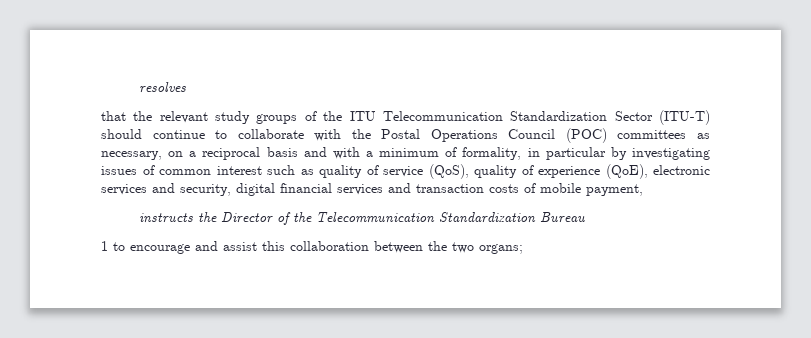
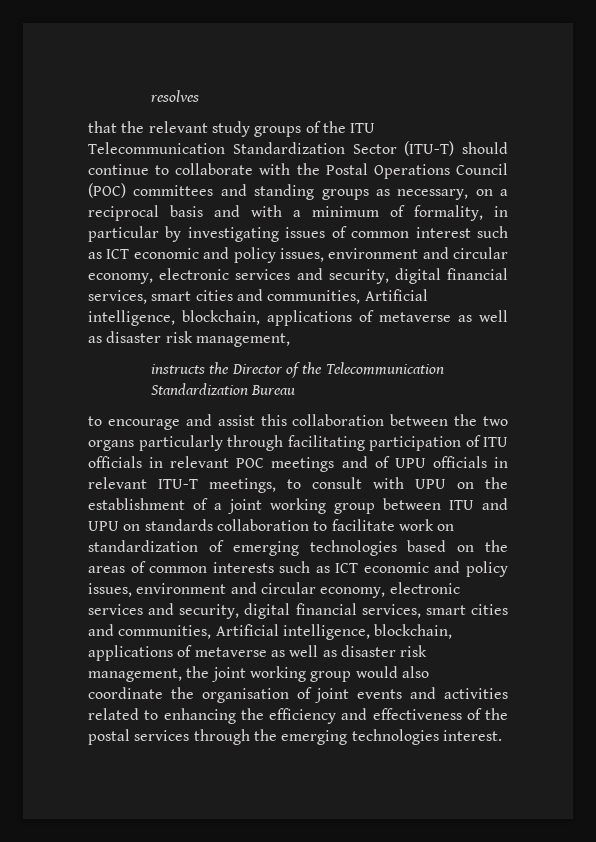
- that the relevant study groups of the ITU Telecommunication Standardization Sector (ITU-T) should continue to collaborate with the Postal Operations Council (POC) committees as necessary, on a reciprocal basis and with a minimum of formality, in particular by investigating issues of common interest such as quality of service (QoS), quality of experience (QoE), electronic services and security, digital financial services and transaction costs of mobile payment,
+ that the relevant study groups of the ITU Telecommunication Standardization Sector (ITU-T) should continue to collaborate with the Postal Operations Council (POC) committees and standing groups as necessary, on a reciprocal basis and with a minimum of formality, in particular by investigating issues of common interest such as ICT economic and policy issues, environment and circular economy, electronic services and security, digital financial services, smart cities and communities, Artificial intelligence, blockchain, applications of metaverse as well as disaster risk management,
- 1 to encourage and assist this collaboration between the two organs;
+ to encourage and assist this collaboration between the two organs particularly through facilitating participation of ITU officials in relevant POC meetings and of UPU officials in relevant ITU-T meetings, to consult with UPU on the establishment of a joint working group between ITU and UPU on standards collaboration to facilitate work on standardization of emerging technologies based on the areas of common interests such as ICT economic and policy issues, environment and circular economy, electronic services and security, digital financial services, smart cities and communities, Artificial intelligence, blockchain, applications of metaverse as well as disaster risk management, the joint working group would also coordinate the organisation of joint events and activities related to enhancing the efficiency and effectiveness of the postal services through the emerging technologies interest.

